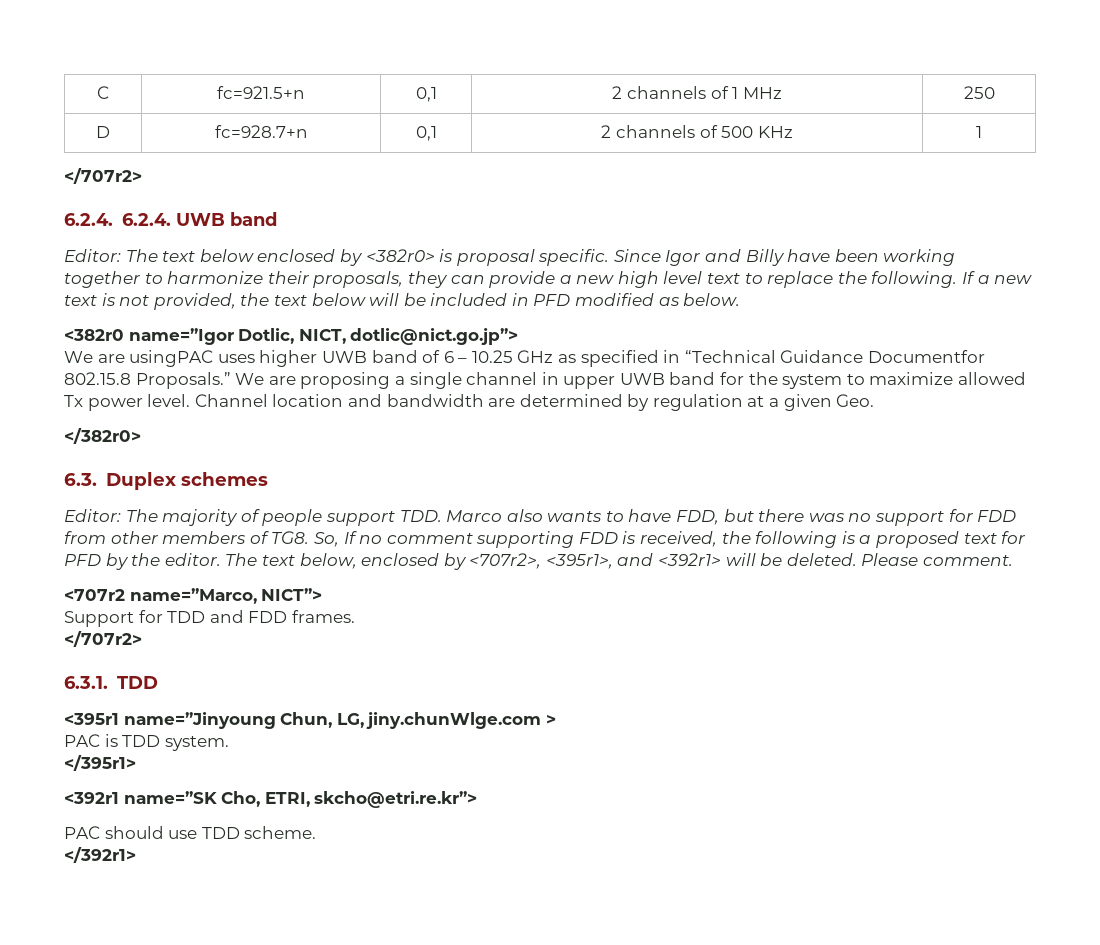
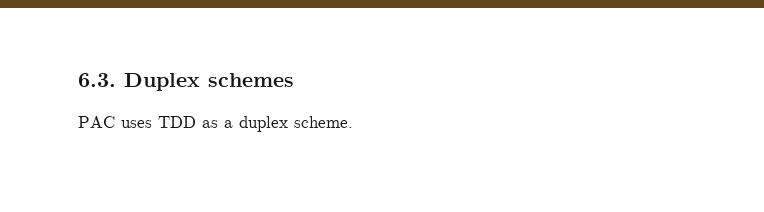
- C | fc=921.5+n | 0,1 | 2 channels of 1 MHz | 250
- D | fc=928.7+n | 0,1 | 2 channels of 500 KHz | 1
- </707r2>
- 6.2.4. 6.2.4. UWB band
- Editor: The text below enclosed by <382r0> is proposal specific. Since Igor and Billy have been working together to harmonize their proposals, they can provide a new high level text to replace the following. If a new text is not provided, the text below will be included in PFD modified as below.
- <382r0 name=”Igor Dotlic, NICT, dotlic@nict.go.jp”>
- We are usingPAC uses higher UWB band of 6 – 10.25 GHz as specified in “Technical Guidance Documentfor 802.15.8 Proposals.” We are proposing a single channel in upper UWB band for the system to maximize allowed Tx power level. Channel location and bandwidth are determined by regulation at a given Geo.
- </382r0>
  6.3. Duplex schemes
- Editor: The majority of people support TDD. Marco also wants to have FDD, but there was no support for FDD from other members of TG8. So, If no comment supporting FDD is received, the following is a proposed text for PFD by the editor. The text below, enclosed by <707r2>, <395r1>, and <392r1> will be deleted. Please comment.
- <707r2 name=”Marco, NICT”>
- Support for TDD and FDD frames.
- </707r2>
- 6.3.1. TDD
- <395r1 name=”Jinyoung Chun, LG, jiny.chunWlge.com >
- PAC is TDD system.
- </395r1>
- <392r1 name=”SK Cho, ETRI, skcho@etri.re.kr”>
- PAC should use TDD scheme.
+ PAC uses TDD as a duplex scheme.
- </392r1>

